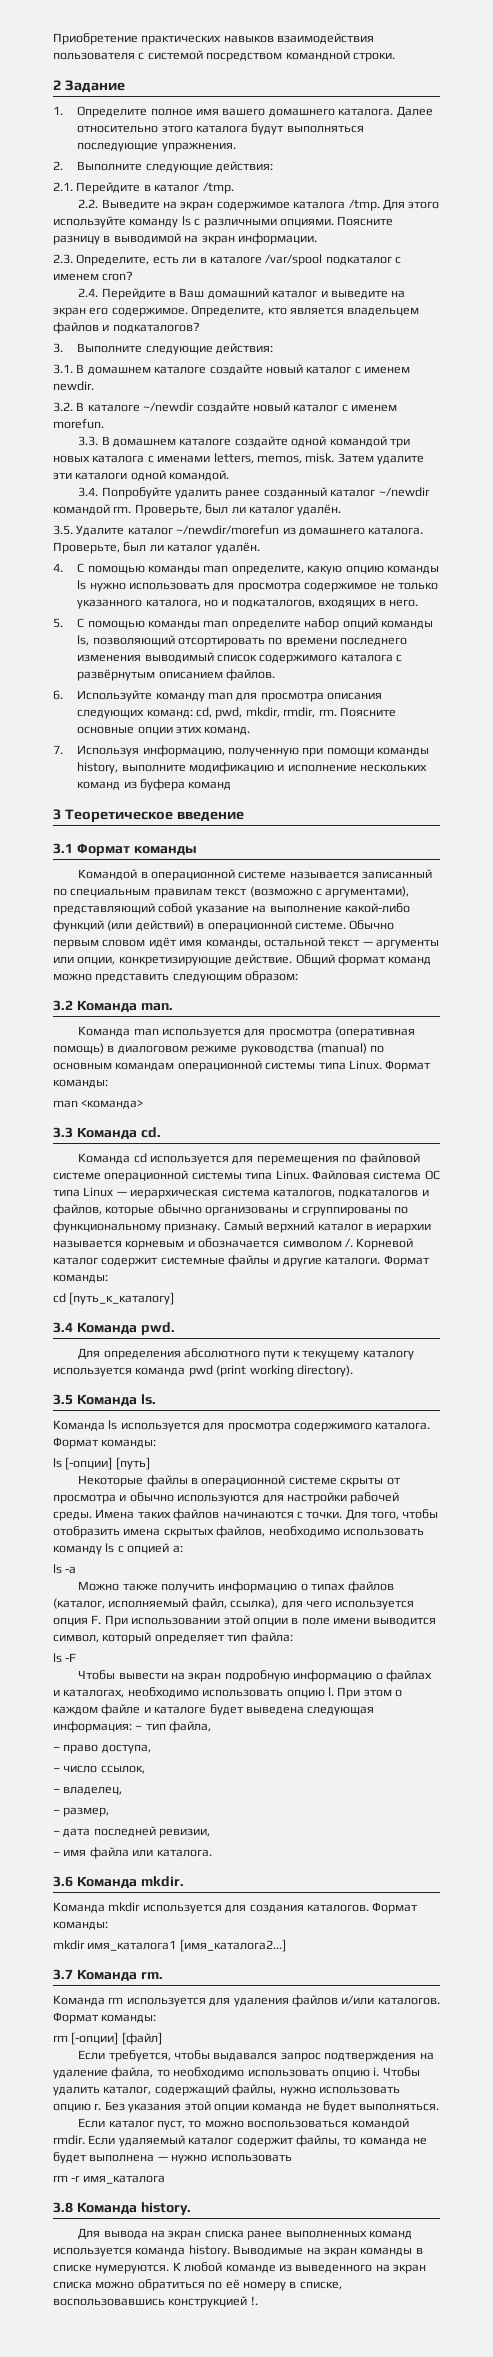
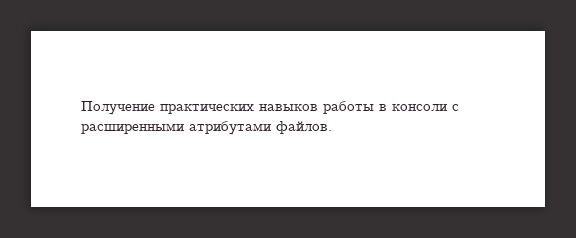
- Приобретение практических навыков взаимодействия пользователя с системой посредством командной строки.
- 2 Задание
- 1. Определите полное имя вашего домашнего каталога. Далее относительно этого каталога будут выполняться последующие упражнения.
- 2. Выполните следующие действия:
- 2.1. Перейдите в каталог /tmp.
- 2.2. Выведите на экран содержимое каталога /tmp. Для этого используйте команду ls с различными опциями. Поясните разницу в выводимой на экран информации.
- 2.3. Определите, есть ли в каталоге /var/spool подкаталог с именем cron?
- 2.4. Перейдите в Ваш домашний каталог и выведите на экран его содержимое. Определите, кто является владельцем файлов и подкаталогов?
- 3. Выполните следующие действия:
- 3.1. В домашнем каталоге создайте новый каталог с именем newdir.
- 3.2. В каталоге ~/newdir создайте новый каталог с именем morefun.
- 3.3. В домашнем каталоге создайте одной командой три новых каталога с именами letters, memos, misk. Затем удалите эти каталоги одной командой.
- 3.4. Попробуйте удалить ранее созданный каталог ~/newdir командой rm. Проверьте, был ли каталог удалён.
- 3.5. Удалите каталог ~/newdir/morefun из домашнего каталога. Проверьте, был ли каталог удалён.
- 4. С помощью команды man определите, какую опцию команды ls нужно использовать для просмотра содержимое не только указанного каталога, но и подкаталогов, входящих в него.
- 5. С помощью команды man определите набор опций команды ls, позволяющий отсортировать по времени последнего изменения выводимый список содержимого каталога с развёрнутым описанием файлов.
- 6. Используйте команду man для просмотра описания следующих команд: cd, pwd, mkdir, rmdir, rm. Поясните основные опции этих команд.
- 7. Используя информацию, полученную при помощи команды history, выполните модификацию и исполнение нескольких команд из буфера команд
- 3 Теоретическое введение
- 3.1 Формат команды
- Командой в операционной системе называется записанный по специальным правилам текст (возможно с аргументами), представляющий собой указание на выполнение какой-либо функций (или действий) в операционной системе. Обычно первым словом идёт имя команды, остальной текст — аргументы или опции, конкретизирующие действие. Общий формат команд можно представить следующим образом:
- 3.2 Команда man.
- Команда man используется для просмотра (оперативная помощь) в диалоговом режиме руководства (manual) по основным командам операционной системы типа Linux. Формат команды:
- man <команда>
- 3.3 Команда cd.
- Команда cd используется для перемещения по файловой системе операционной системы типа Linux. Файловая система ОС типа Linux — иерархическая система каталогов, подкаталогов и файлов, которые обычно организованы и сгруппированы по функциональному признаку. Самый верхний каталог в иерархии называется корневым и обозначается символом /. Корневой каталог содержит системные файлы и другие каталоги. Формат команды:
- cd [путь_к_каталогу]
- 3.4 Команда pwd.
- Для определения абсолютного пути к текущему каталогу используется команда pwd (print working directory).
- 3.5 Команда ls.
- Команда ls используется для просмотра содержимого каталога. Формат команды:
- ls [-опции] [путь]
- Некоторые файлы в операционной системе скрыты от просмотра и обычно используются для настройки рабочей среды. Имена таких файлов начинаются с точки. Для того, чтобы отобразить имена скрытых файлов, необходимо использовать команду ls с опцией a:
- ls -a
- Можно также получить информацию о типах файлов (каталог, исполняемый файл, ссылка), для чего используется опция F. При использовании этой опции в поле имени выводится символ, который определяет тип файла:
- ls -F
- Чтобы вывести на экран подробную информацию о файлах и каталогах, необходимо использовать опцию l. При этом о каждом файле и каталоге будет выведена следующая информация: – тип файла,
- – право доступа,
- – число ссылок,
- – владелец,
- – размер,
- – дата последней ревизии,
- – имя файла или каталога.
- 3.6 Команда mkdir.
- Команда mkdir используется для создания каталогов. Формат команды:
- mkdir имя_каталога1 [имя_каталога2...]
- 3.7 Команда rm.
- Команда rm используется для удаления файлов и/или каталогов. Формат команды:
- rm [-опции] [файл]
- Если требуется, чтобы выдавался запрос подтверждения на удаление файла, то необходимо использовать опцию i. Чтобы удалить каталог, содержащий файлы, нужно использовать опцию r. Без указания этой опции команда не будет выполняться.
- Если каталог пуст, то можно воспользоваться командой rmdir. Если удаляемый каталог содержит файлы, то команда не будет выполнена — нужно использовать
- rm -r имя_каталога
- 3.8 Команда history.
- Для вывода на экран списка ранее выполненных команд используется команда history. Выводимые на экран команды в списке нумеруются. К любой команде из выведенного на экран списка можно обратиться по её номеру в списке, воспользовавшись конструкцией !.
+ Получение практических навыков работы в консоли с расширенными атрибутами файлов.

